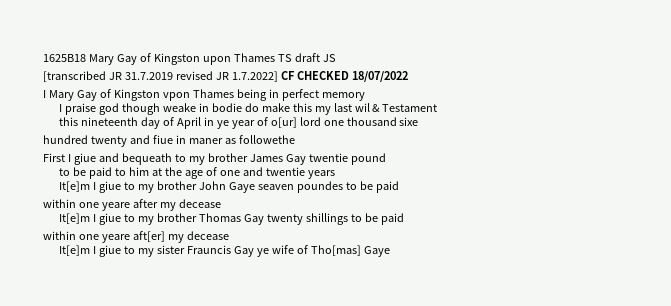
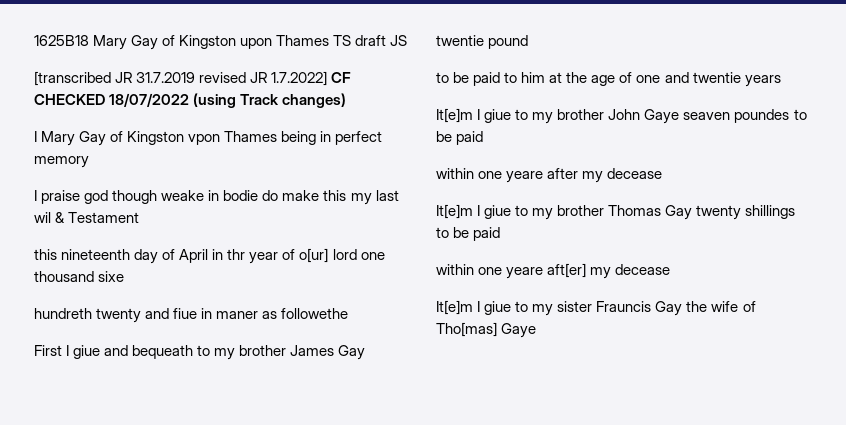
- [transcribed JR 31.7.2019 revised JR 1.7.2022] CF CHECKED 18/07/2022
+ [transcribed JR 31.7.2019 revised JR 1.7.2022] CF CHECKED 18/07/2022 (using Track changes)
- this nineteenth day of April in ye year of o[ur] lord one thousand sixe
+ this nineteenth day of April in thr year of o[ur] lord one thousand sixe
- hundred twenty and fiue in maner as followethe
+ hundreth twenty and fiue in maner as followethe
- It[e]m I giue to my sister Frauncis Gay ye wife of Tho[mas] Gaye
+ It[e]m I giue to my sister Frauncis Gay the wife of Tho[mas] Gaye

